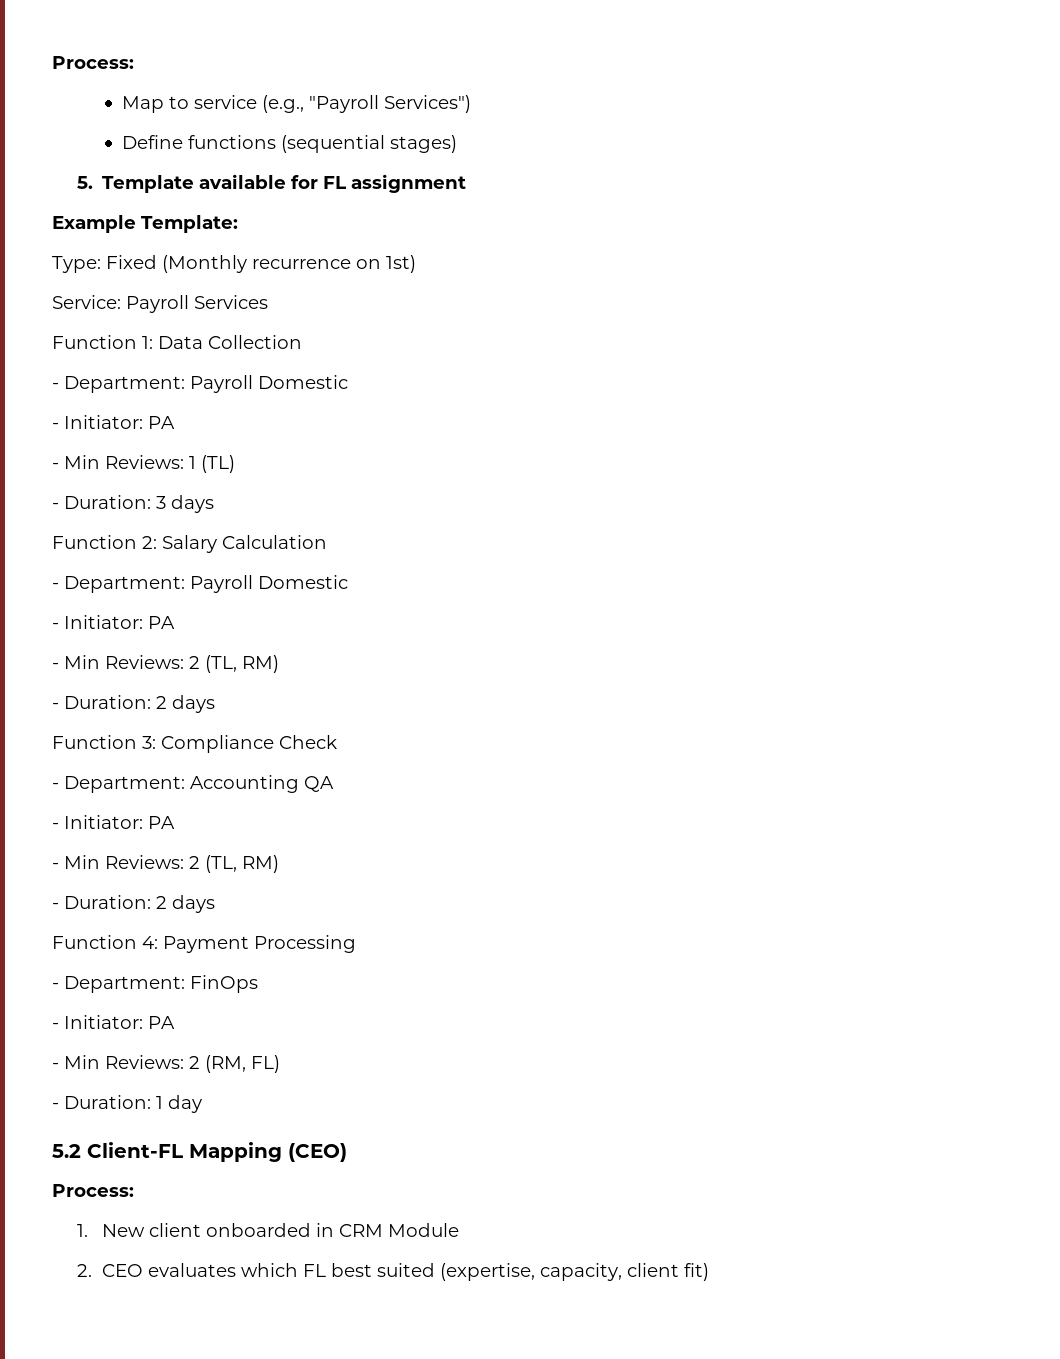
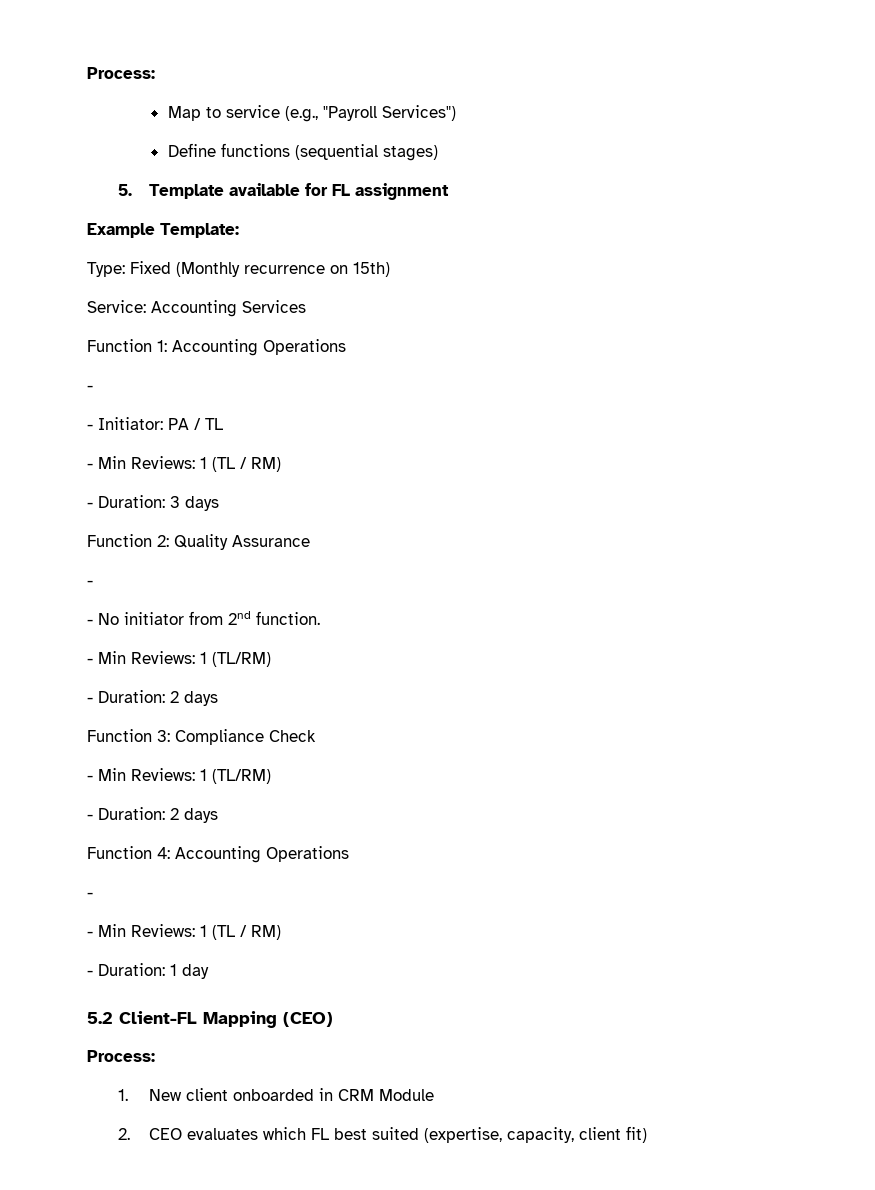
- Type: Fixed (Monthly recurrence on 1st)
+ Type: Fixed (Monthly recurrence on 15th)
- Service: Payroll Services
+ Service: Accounting Services
- Function 1: Data Collection
- - Department: Payroll Domestic
- - Initiator: PA
- - Min Reviews: 1 (TL)
+ Function 1: Accounting Operations
+ -
+ - Initiator: PA / TL
+ - Min Reviews: 1 (TL / RM)
- Function 2: Salary Calculation
- - Department: Payroll Domestic
- - Initiator: PA
- - Min Reviews: 2 (TL, RM)
+ Function 2: Quality Assurance
+ -
+ - No initiator from 2nd function.
+ - Min Reviews: 1 (TL/RM)
  Function 3: Compliance Check
- - Department: Accounting QA
- - Initiator: PA
- - Min Reviews: 2 (TL, RM)
+ - Min Reviews: 1 (TL/RM)
- Function 4: Payment Processing
- - Department: FinOps
- - Initiator: PA
- - Min Reviews: 2 (RM, FL)
+ Function 4: Accounting Operations
+ -
+ - Min Reviews: 1 (TL / RM)

